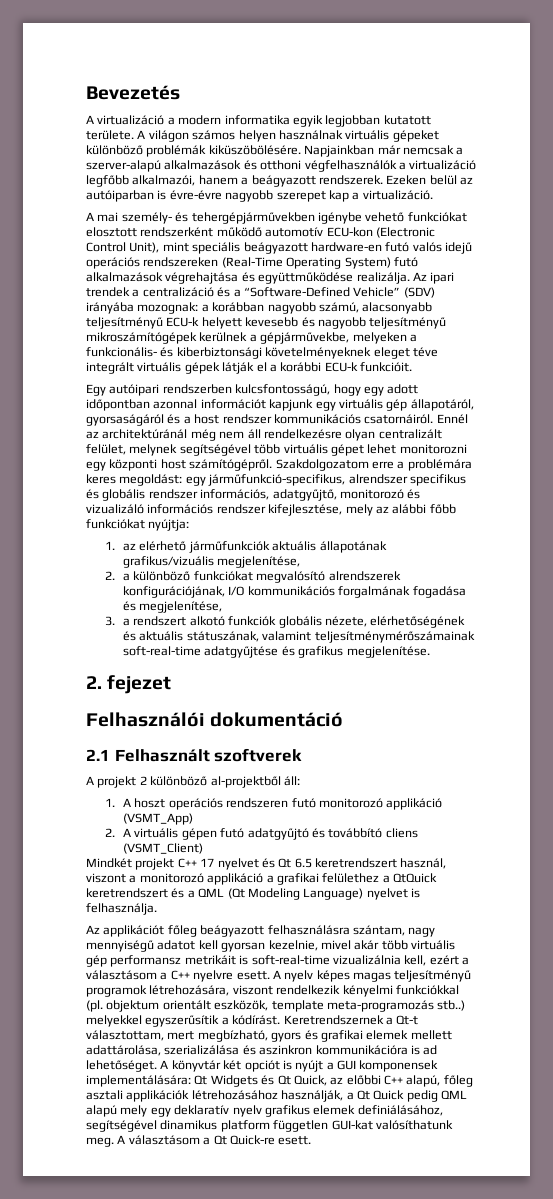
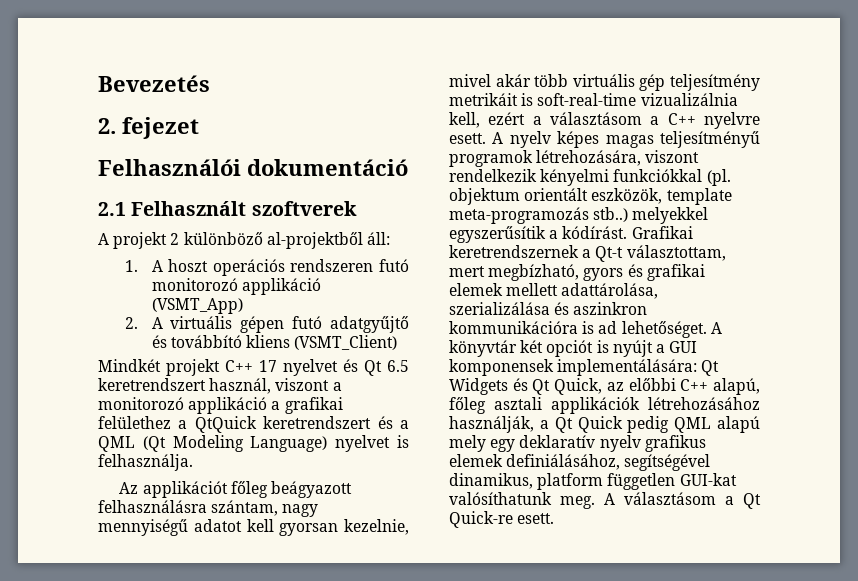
- A virtualizáció a modern informatika egyik legjobban kutatott területe. A világon számos helyen használnak virtuális gépeket különböző problémák kiküszöbölésére. Napjainkban már nemcsak a szerver-alapú alkalmazások és otthoni végfelhasználók a virtualizáció legfőbb alkalmazói, hanem a beágyazott rendszerek. Ezeken belül az autóiparban is évre-évre nagyobb szerepet kap a virtualizáció.
- A mai személy- és tehergépjárművekben igénybe vehető funkciókat elosztott rendszerként működő automotív ECU-kon (Electronic Control Unit), mint speciális beágyazott hardware-en futó valós idejű operációs rendszereken (Real-Time Operating System) futó alkalmazások végrehajtása és együttműködése realizálja. Az ipari trendek a centralizáció és a “Software-Defined Vehicle” (SDV) irányába mozognak: a korábban nagyobb számú, alacsonyabb teljesítményű ECU-k helyett kevesebb és nagyobb teljesítményű mikroszámítógépek kerülnek a gépjárművekbe, melyeken a funkcionális- és kiberbiztonsági követelményeknek eleget téve integrált virtuális gépek látják el a korábbi ECU-k funkcióit.
- Egy autóipari rendszerben kulcsfontosságú, hogy egy adott időpontban azonnal információt kapjunk egy virtuális gép állapotáról, gyorsaságáról és a host rendszer kommunikációs csatornáiról. Ennél az architektúránál még nem áll rendelkezésre olyan centralizált felület, melynek segítségével több virtuális gépet lehet monitorozni egy központi host számítógépről. Szakdolgozatom erre a problémára keres megoldást: egy járműfunkció-specifikus, alrendszer specifikus és globális rendszer információs, adatgyűjtő, monitorozó és vizualizáló információs rendszer kifejlesztése, mely az alábbi főbb funkciókat nyújtja:
- 1. az elérhető járműfunkciók aktuális állapotának grafikus/vizuális megjelenítése,
- 2. a különböző funkciókat megvalósító alrendszerek konfigurációjának, I/O kommunikációs forgalmának fogadása és megjelenítése,
- 3. a rendszert alkotó funkciók globális nézete, elérhetőségének és aktuális státuszának, valamint teljesítménymérőszámainak soft-real-time adatgyűjtése és grafikus megjelenítése.
- 2. A virtuális gépen futó adatgyűjtó és továbbító cliens (VSMT_Client)
+ 2. A virtuális gépen futó adatgyűjtő és továbbító kliens (VSMT_Client)
- Az applikációt főleg beágyazott felhasználásra szántam, nagy mennyiségű adatot kell gyorsan kezelnie, mivel akár több virtuális gép performansz metrikáit is soft-real-time vizualizálnia kell, ezért a választásom a C++ nyelvre esett.
+ Az applikációt főleg beágyazott felhasználásra szántam, nagy mennyiségű adatot kell gyorsan kezelnie, mivel akár több virtuális gép teljesítmény metrikáit is soft-real-time vizualizálnia kell, ezért a választásom a C++ nyelvre esett.
- Keretrendszernek a Qt-t választottam, mert megbízható, gyors és grafikai elemek mellett adattárolása, szerializálása és aszinkron kommunikációra is ad lehetőséget.
+ Grafikai keretrendszernek a Qt-t választottam, mert megbízható, gyors és grafikai elemek mellett adattárolása, szerializálása és aszinkron kommunikációra is ad lehetőséget.
- A könyvtár két opciót is nyújt a GUI komponensek implementálására: Qt Widgets és Qt Quick, az előbbi C++ alapú, főleg asztali applikációk létrehozásához használják, a Qt Quick pedig QML alapú mely egy deklaratív nyelv grafikus elemek definiálásához, segítségével dinamikus platform független GUI-kat valósíthatunk meg.
+ A könyvtár két opciót is nyújt a GUI komponensek implementálására: Qt Widgets és Qt Quick, az előbbi C++ alapú, főleg asztali applikációk létrehozásához használják, a Qt Quick pedig QML alapú mely egy deklaratív nyelv grafikus elemek definiálásához, segítségével dinamikus, platform független GUI-kat valósíthatunk meg.

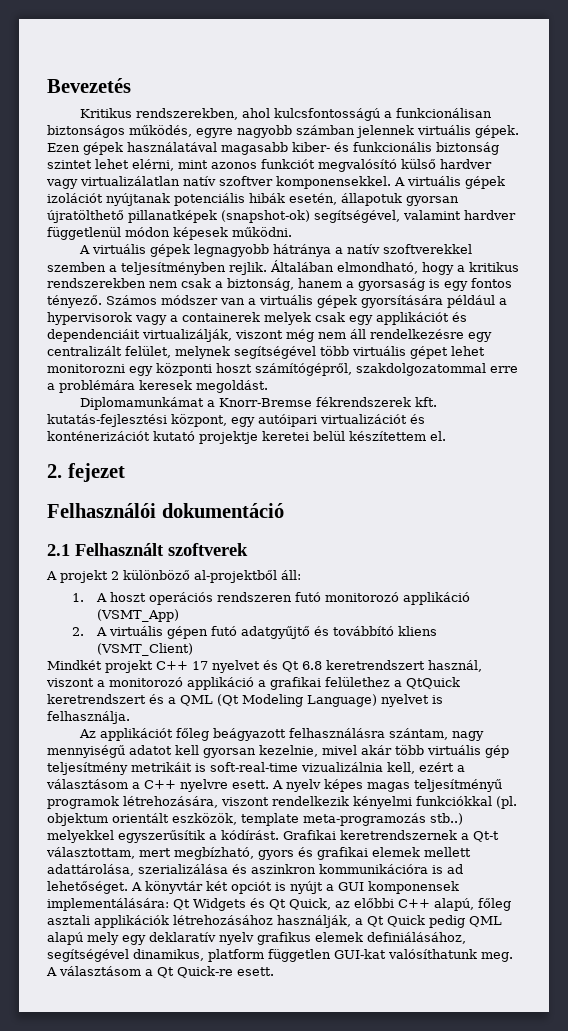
+ Kritikus rendszerekben, ahol kulcsfontosságú a funkcionálisan biztonságos működés, egyre nagyobb számban jelennek virtuális gépek. Ezen gépek használatával magasabb kiber- és funkcionális biztonság szintet lehet elérni, mint azonos funkciót megvalósító külső hardver vagy virtualizálatlan natív szoftver komponensekkel. A virtuális gépek izolációt nyújtanak potenciális hibák esetén, állapotuk gyorsan újratölthető pillanatképek (snapshot-ok) segítségével, valamint hardver függetlenül módon képesek működni.
+ A virtuális gépek legnagyobb hátránya a natív szoftverekkel szemben a teljesítményben rejlik. Általában elmondható, hogy a kritikus rendszerekben nem csak a biztonság, hanem a gyorsaság is egy fontos tényező. Számos módszer van a virtuális gépek gyorsítására például a hypervisorok vagy a containerek melyek csak egy applikációt és dependenciáit virtualizálják, viszont még nem áll rendelkezésre egy centralizált felület, melynek segítségével több virtuális gépet lehet monitorozni egy központi hoszt számítógépről, szakdolgozatommal erre a problémára keresek megoldást.
+ Diplomamunkámat a Knorr-Bremse fékrendszerek kft. kutatás-fejlesztési központ, egy autóipari virtualizációt és konténerizációt kutató projektje keretei belül készítettem el.
- Mindkét projekt C++ 17 nyelvet és Qt 6.5 keretrendszert használ, viszont a monitorozó applikáció a grafikai felülethez a QtQuick keretrendszert és a QML (Qt Modeling Language) nyelvet is felhasználja.
+ Mindkét projekt C++ 17 nyelvet és Qt 6.8 keretrendszert használ, viszont a monitorozó applikáció a grafikai felülethez a QtQuick keretrendszert és a QML (Qt Modeling Language) nyelvet is felhasználja.

